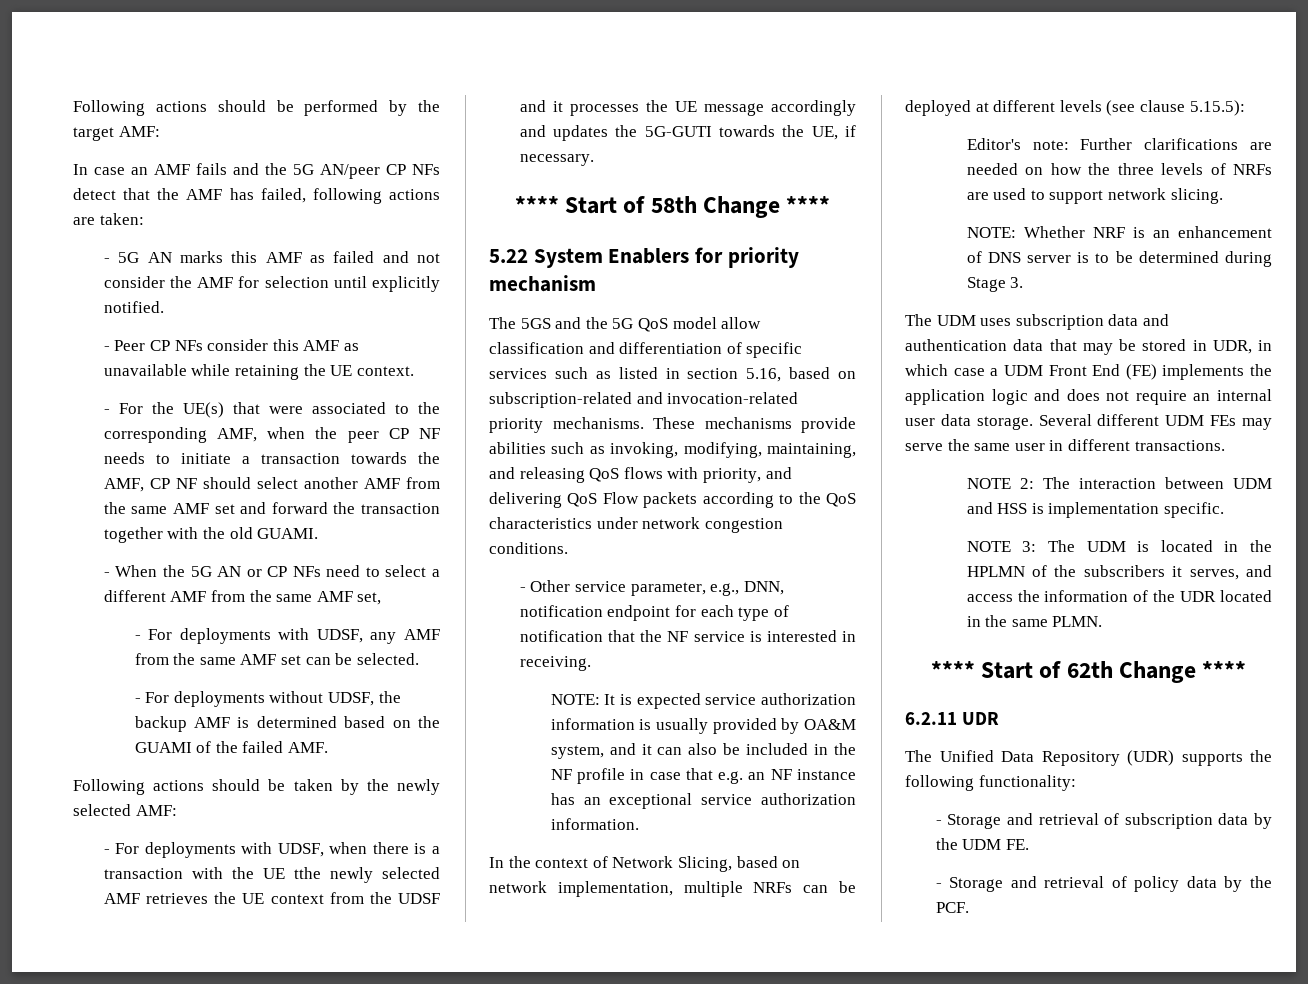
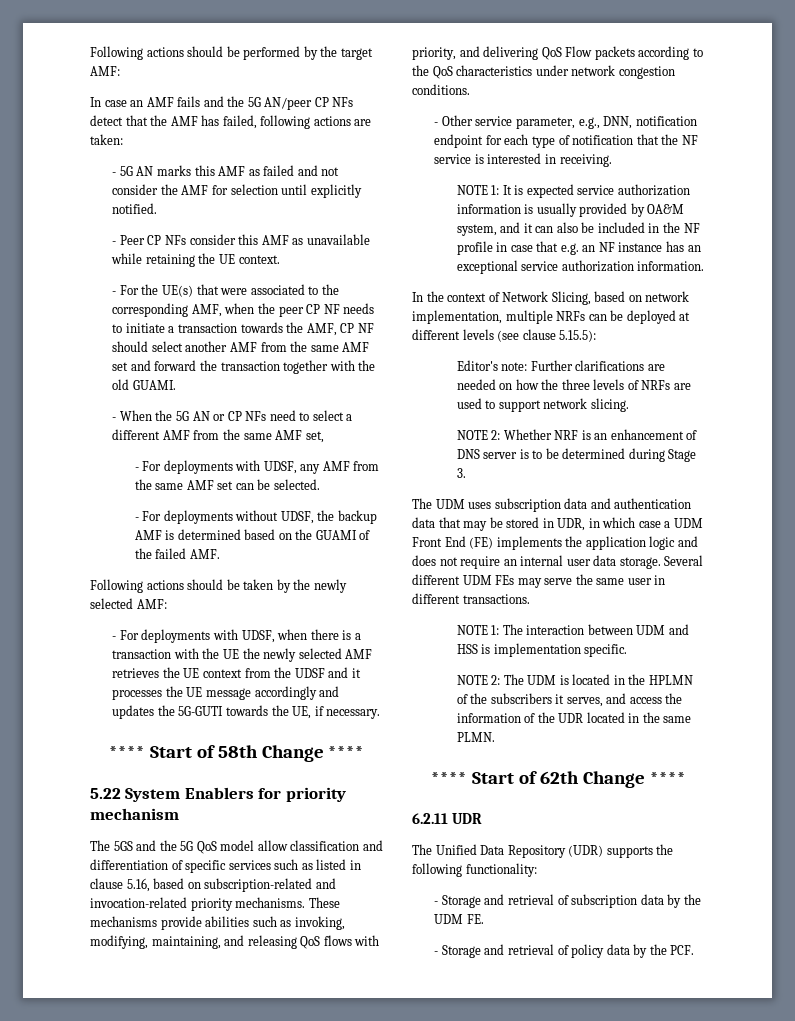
- - For deployments with UDSF, when there is a transaction with the UE tthe newly selected AMF retrieves the UE context from the UDSF and it processes the UE message accordingly and updates the 5G-GUTI towards the UE, if necessary.
+ - For deployments with UDSF, when there is a transaction with the UE the newly selected AMF retrieves the UE context from the UDSF and it processes the UE message accordingly and updates the 5G-GUTI towards the UE, if necessary.
- The 5GS and the 5G QoS model allow classification and differentiation of specific services such as listed in section 5.16, based on subscription-related and invocation-related priority mechanisms.
+ The 5GS and the 5G QoS model allow classification and differentiation of specific services such as listed in clause 5.16, based on subscription-related and invocation-related priority mechanisms.
- NOTE: It is expected service authorization information is usually provided by OA&M system, and it can also be included in the NF profile in case that e.g. an NF instance has an exceptional service authorization information.
+ NOTE 1: It is expected service authorization information is usually provided by OA&M system, and it can also be included in the NF profile in case that e.g. an NF instance has an exceptional service authorization information.
- NOTE: Whether NRF is an enhancement of DNS server is to be determined during Stage 3.
+ NOTE 2: Whether NRF is an enhancement of DNS server is to be determined during Stage 3.
- NOTE 2: The interaction between UDM and HSS is implementation specific.
+ NOTE 1: The interaction between UDM and HSS is implementation specific.
- NOTE 3: The UDM is located in the HPLMN of the subscribers it serves, and access the information of the UDR located in the same PLMN.
+ NOTE 2: The UDM is located in the HPLMN of the subscribers it serves, and access the information of the UDR located in the same PLMN.

